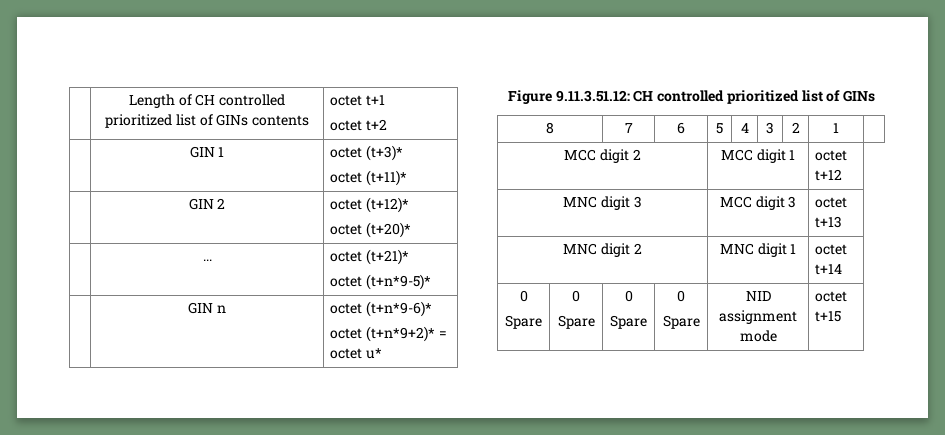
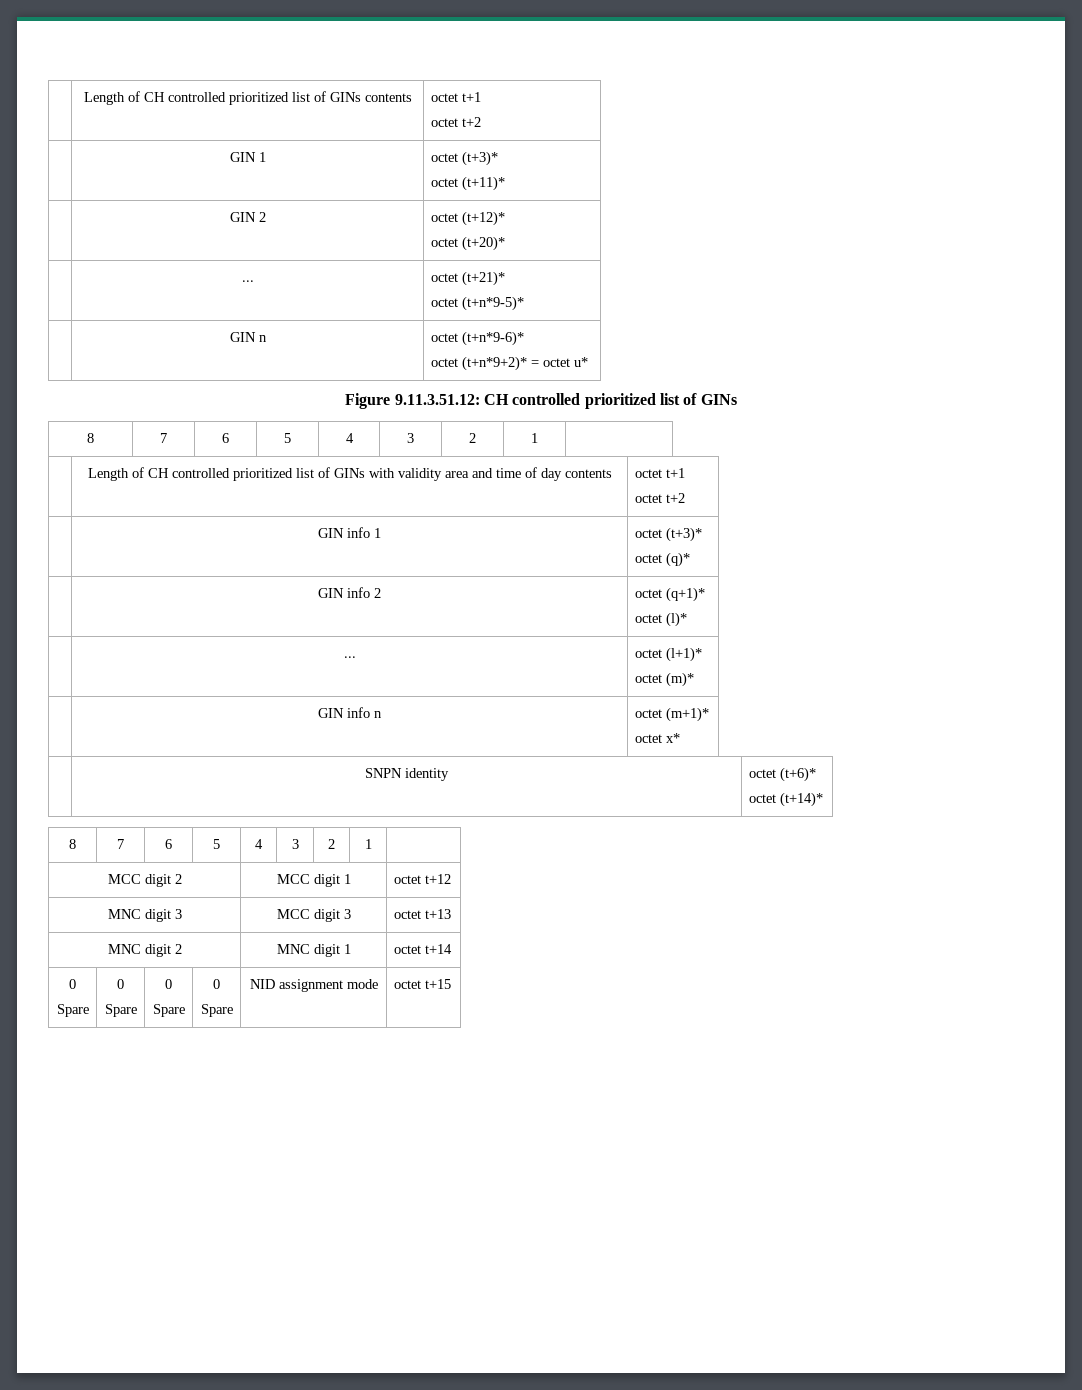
+ | Length of CH controlled prioritized list of GINs with validity area and time of day contents | octet t+1
+ octet t+2
+ | GIN info 1 | octet (t+3)*
+ octet (q)*
+ | GIN info 2 | octet (q+1)*
+ octet (l)*
+ | ... | octet (l+1)*
+ octet (m)*
+ | GIN info n | octet (m+1)*
+ octet x*
+ | SNPN identity | octet (t+6)*
+ octet (t+14)*
+ 8 | 7 | 6 | 5 | 4 | 3 | 2 | 1 |

